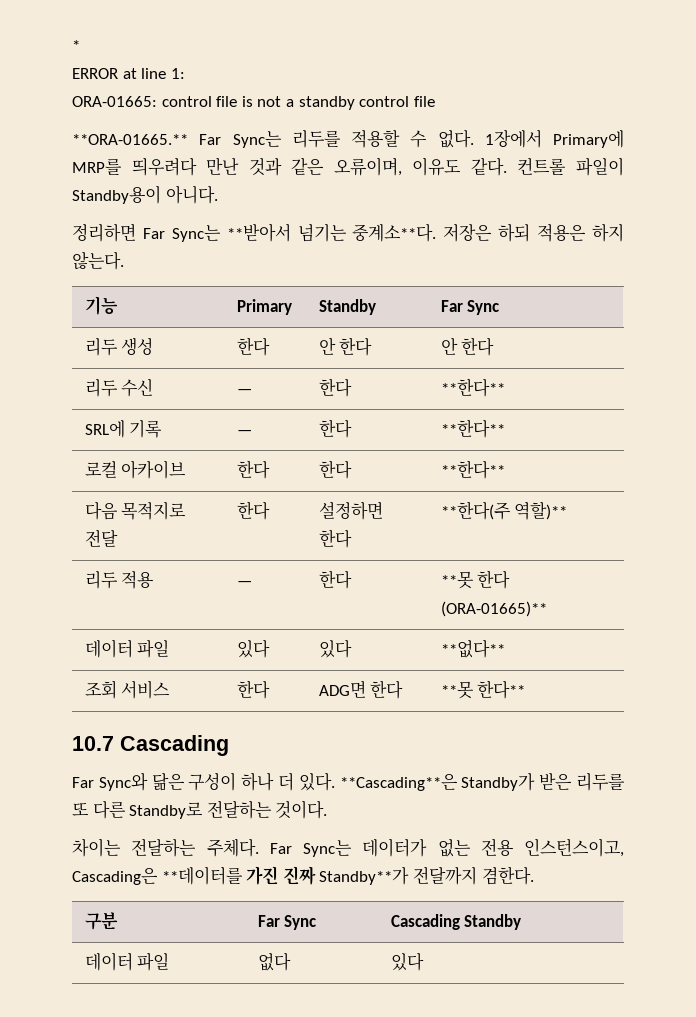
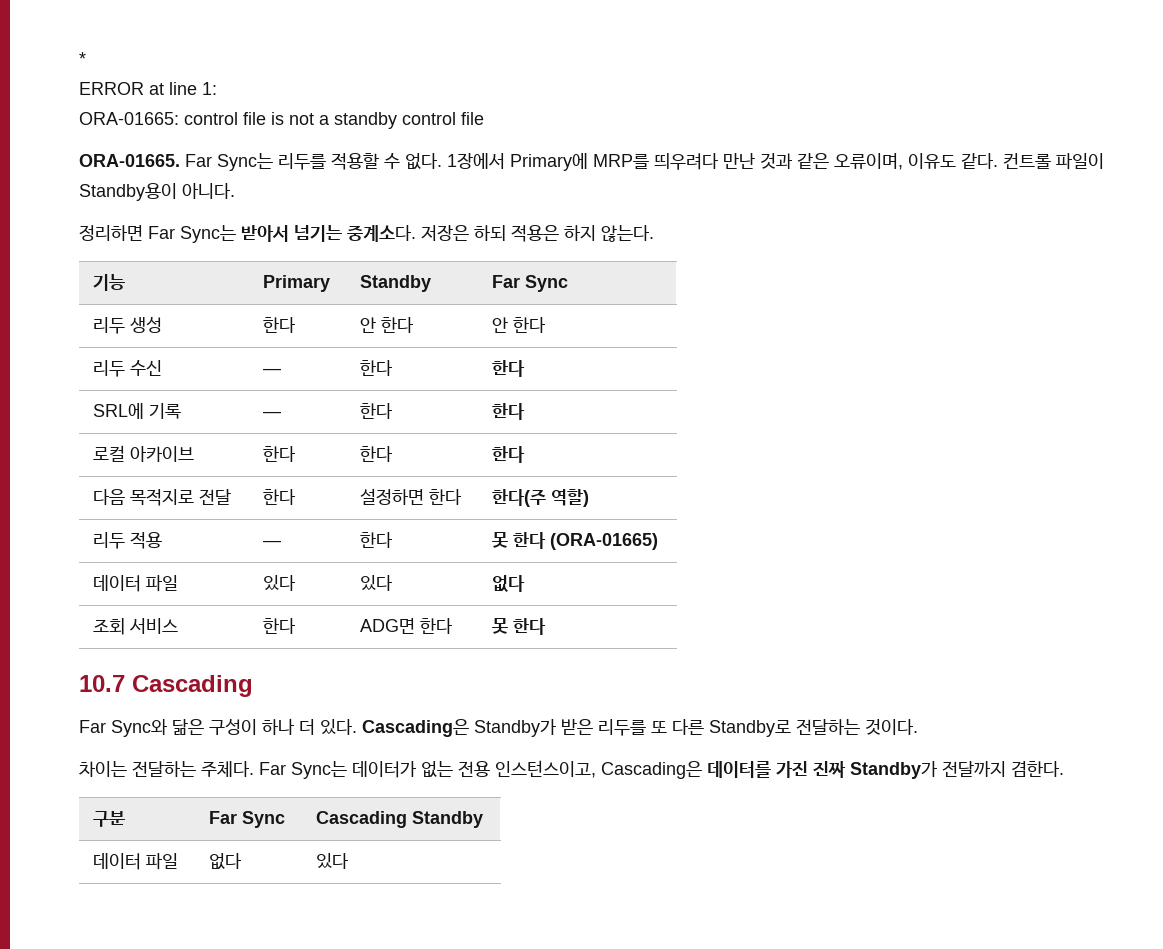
- **ORA-01665.** Far Sync는 리두를 적용할 수 없다.
+ ORA-01665. Far Sync는 리두를 적용할 수 없다.
- 정리하면 Far Sync는 **받아서 넘기는 중계소**다.
+ 정리하면 Far Sync는 받아서 넘기는 중계소다.
- 리두 수신 | — | 한다 | **한다**
+ 리두 수신 | — | 한다 | 한다
- SRL에 기록 | — | 한다 | **한다**
+ SRL에 기록 | — | 한다 | 한다
- 로컬 아카이브 | 한다 | 한다 | **한다**
+ 로컬 아카이브 | 한다 | 한다 | 한다
- 다음 목적지로 전달 | 한다 | 설정하면 한다 | **한다(주 역할)**
+ 다음 목적지로 전달 | 한다 | 설정하면 한다 | 한다(주 역할)
- 리두 적용 | — | 한다 | **못 한다 (ORA-01665)**
+ 리두 적용 | — | 한다 | 못 한다 (ORA-01665)
- 데이터 파일 | 있다 | 있다 | **없다**
+ 데이터 파일 | 있다 | 있다 | 없다
- 조회 서비스 | 한다 | ADG면 한다 | **못 한다**
+ 조회 서비스 | 한다 | ADG면 한다 | 못 한다
- **Cascading**은 Standby가 받은 리두를 또 다른 Standby로 전달하는 것이다.
+ Cascading은 Standby가 받은 리두를 또 다른 Standby로 전달하는 것이다.
- Far Sync는 데이터가 없는 전용 인스턴스이고, Cascading은 **데이터를 가진 진짜 Standby**가 전달까지 겸한다.
+ Far Sync는 데이터가 없는 전용 인스턴스이고, Cascading은 데이터를 가진 진짜 Standby가 전달까지 겸한다.

